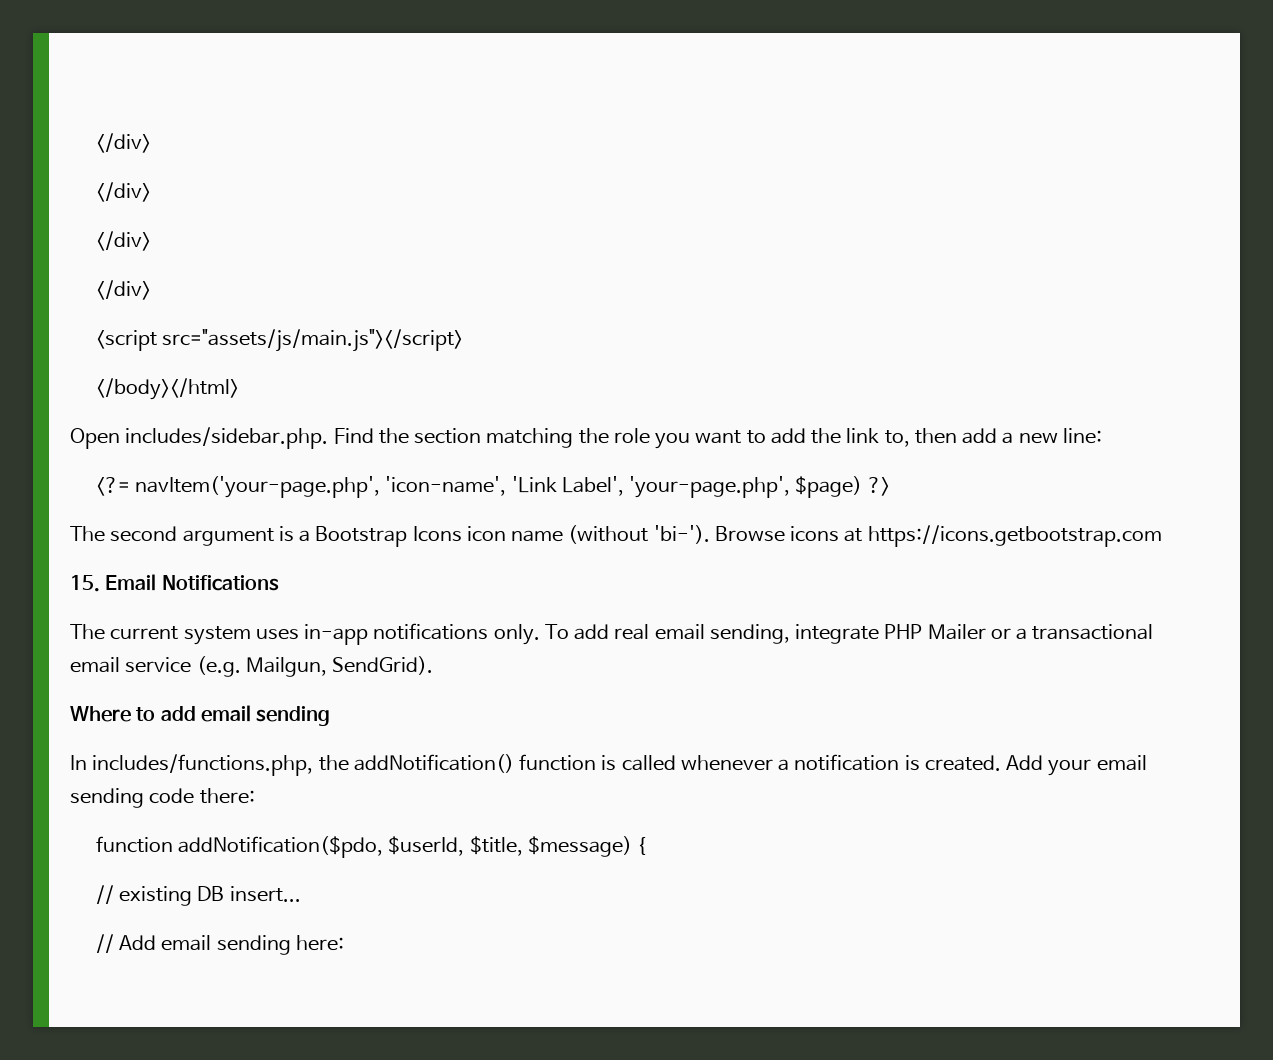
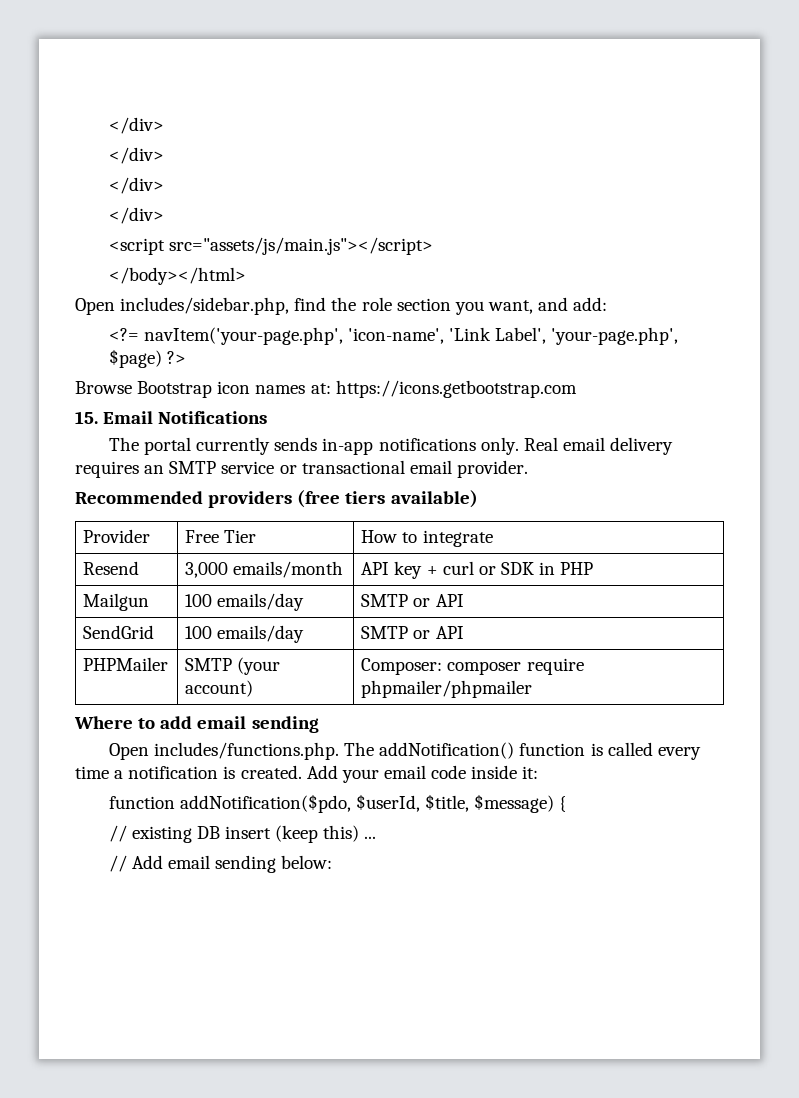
- Open includes/sidebar.php. Find the section matching the role you want to add the link to, then add a new line:
+ Open includes/sidebar.php, find the role section you want, and add:
- The second argument is a Bootstrap Icons icon name (without 'bi-'). Browse icons at https://icons.getbootstrap.com
+ Browse Bootstrap icon names at: https://icons.getbootstrap.com
- The current system uses in-app notifications only. To add real email sending, integrate PHP Mailer or a transactional email service (e.g. Mailgun, SendGrid).
+ The portal currently sends in-app notifications only. Real email delivery requires an SMTP service or transactional email provider.
+ Recommended providers (free tiers available)
+ Provider | Free Tier | How to integrate
+ Resend | 3,000 emails/month | API key + curl or SDK in PHP
+ Mailgun | 100 emails/day | SMTP or API
+ SendGrid | 100 emails/day | SMTP or API
+ PHPMailer | SMTP (your account) | Composer: composer require phpmailer/phpmailer
- In includes/functions.php, the addNotification() function is called whenever a notification is created.
+ Open includes/functions.php. The addNotification() function is called every time a notification is created.
- Add your email sending code there:
+ Add your email code inside it:
- // existing DB insert...
+ // existing DB insert (keep this) ...
- // Add email sending here:
+ // Add email sending below:

